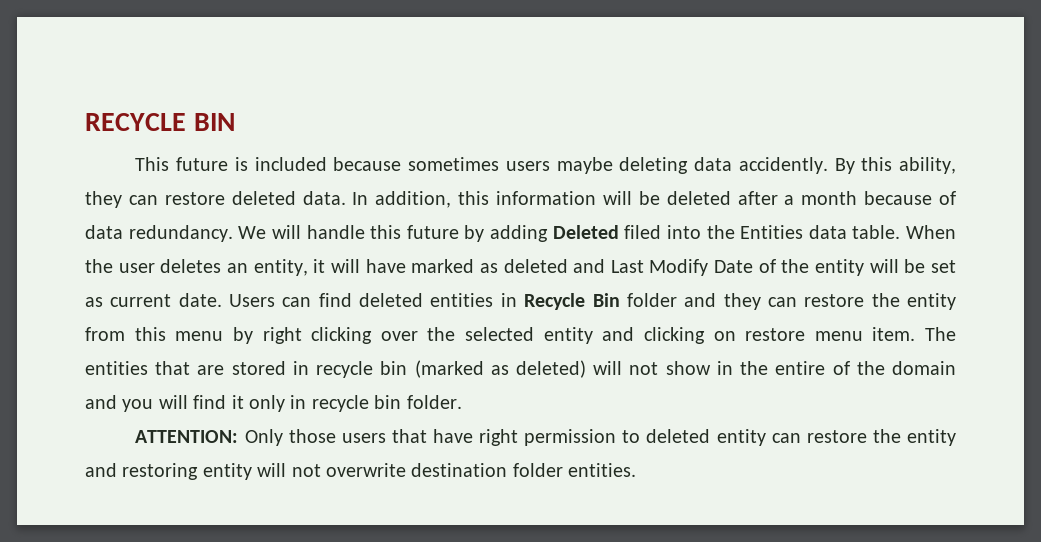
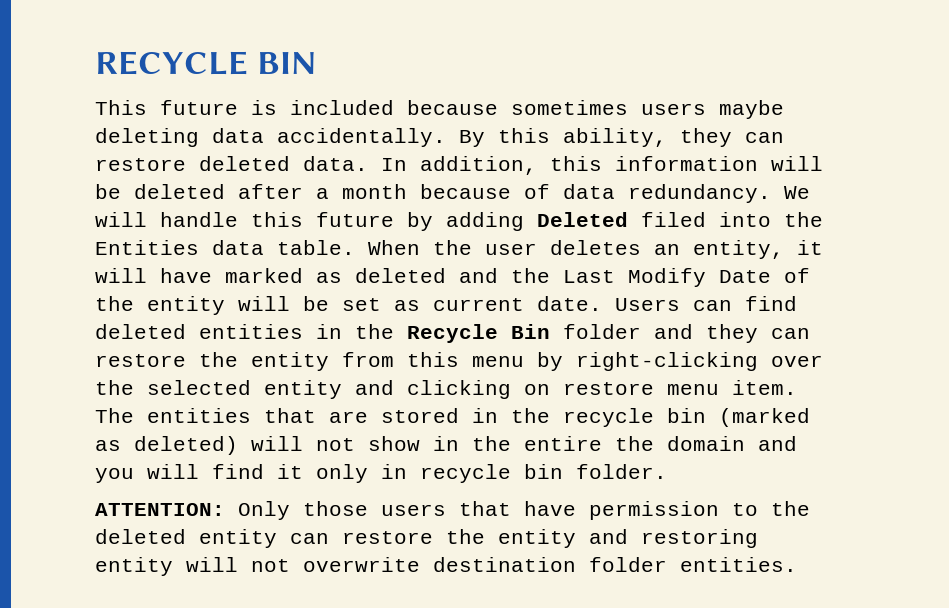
- This future is included because sometimes users maybe deleting data accidently.
+ This future is included because sometimes users maybe deleting data accidentally.
- When the user deletes an entity, it will have marked as deleted and Last Modify Date of the entity will be set as current date.
+ When the user deletes an entity, it will have marked as deleted and the Last Modify Date of the entity will be set as current date.
- Users can find deleted entities in Recycle Bin folder and they can restore the entity from this menu by right clicking over the selected entity and clicking on restore menu item.
+ Users can find deleted entities in the Recycle Bin folder and they can restore the entity from this menu by right-clicking over the selected entity and clicking on restore menu item.
- The entities that are stored in recycle bin (marked as deleted) will not show in the entire of the domain and you will find it only in recycle bin folder.
+ The entities that are stored in the recycle bin (marked as deleted) will not show in the entire the domain and you will find it only in recycle bin folder.
- ATTENTION: Only those users that have right permission to deleted entity can restore the entity and restoring entity will not overwrite destination folder entities.
+ ATTENTION: Only those users that have permission to the deleted entity can restore the entity and restoring entity will not overwrite destination folder entities.

